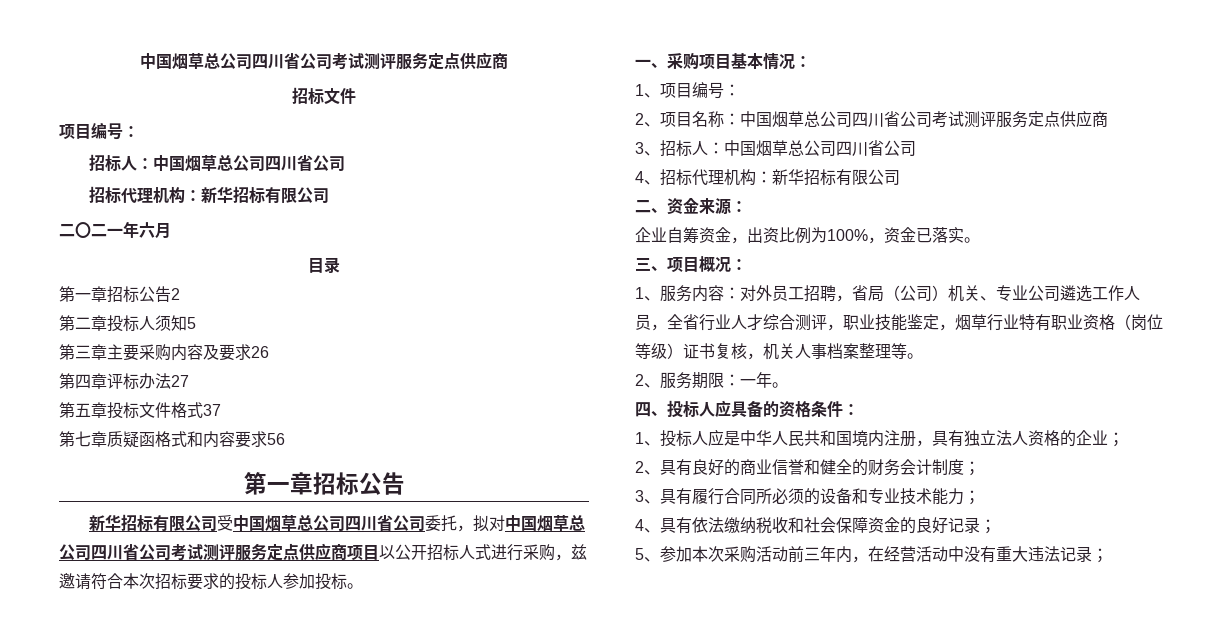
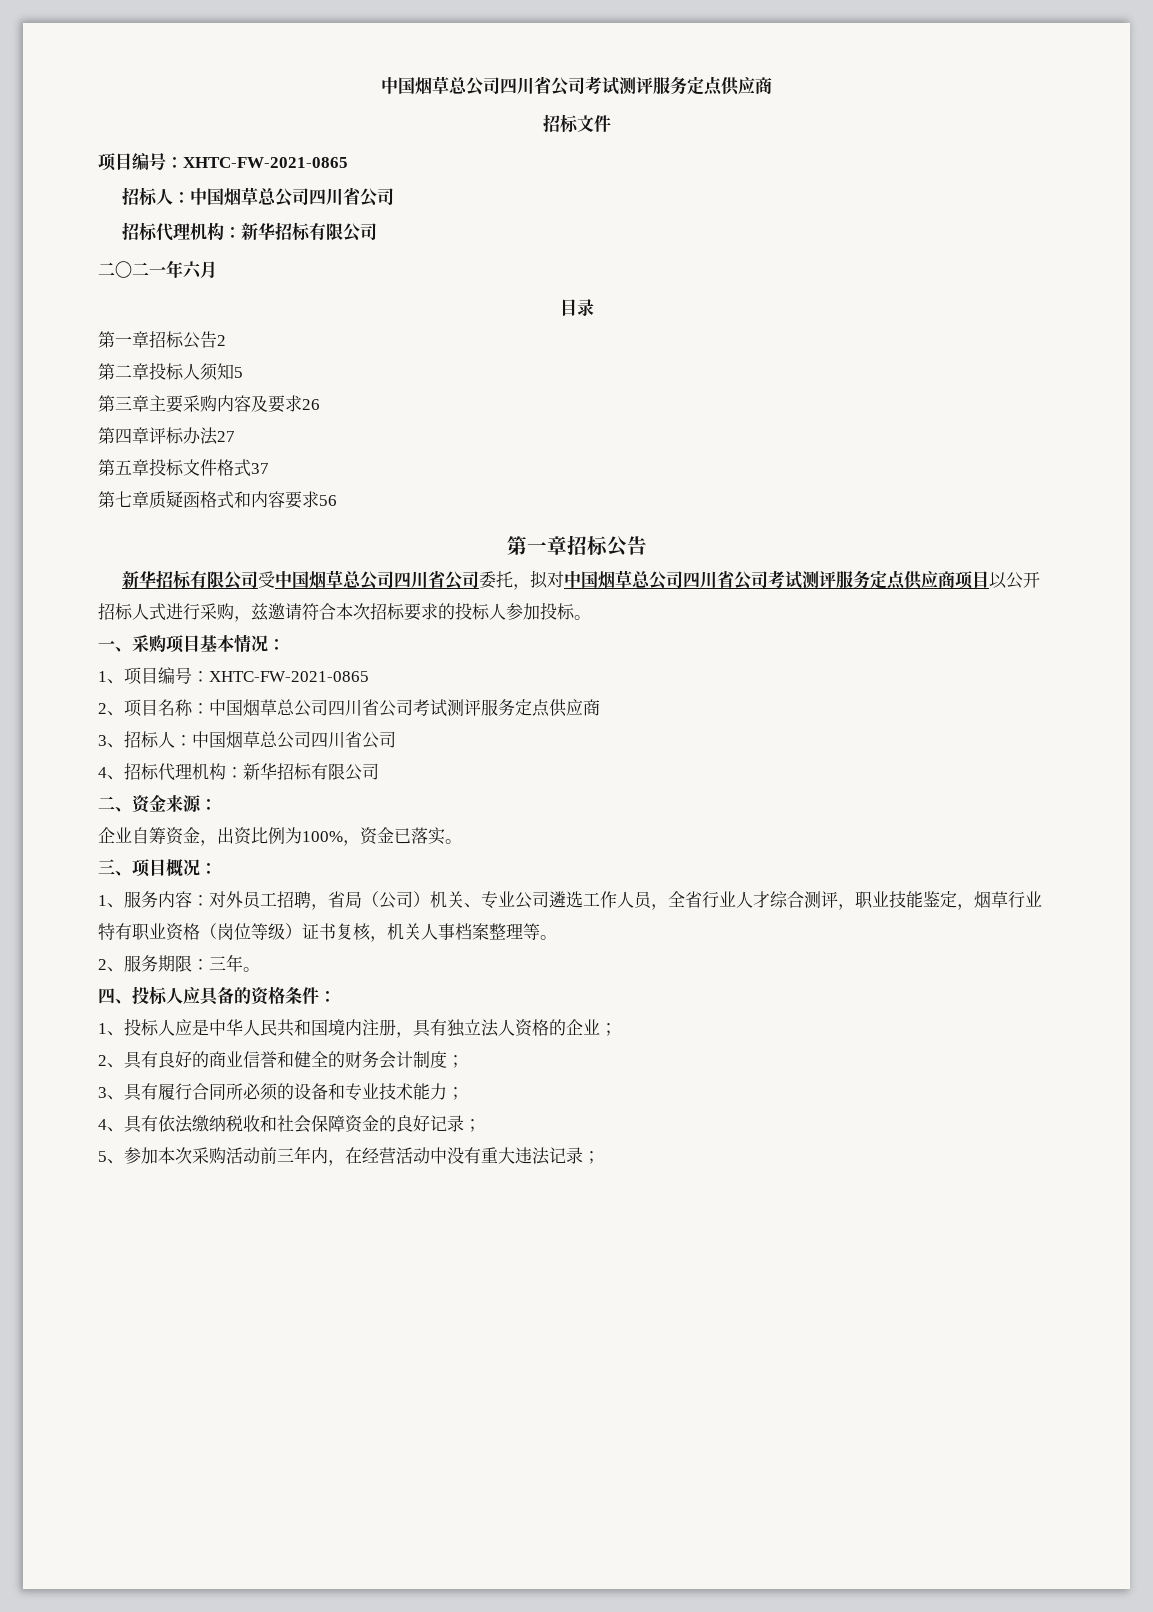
  招标文件
- 项目编号：
+ 项目编号：XHTC-FW-2021-0865
- 1、项目编号：
+ 1、项目编号：XHTC-FW-2021-0865
- 2、服务期限：一年。
+ 2、服务期限：三年。

